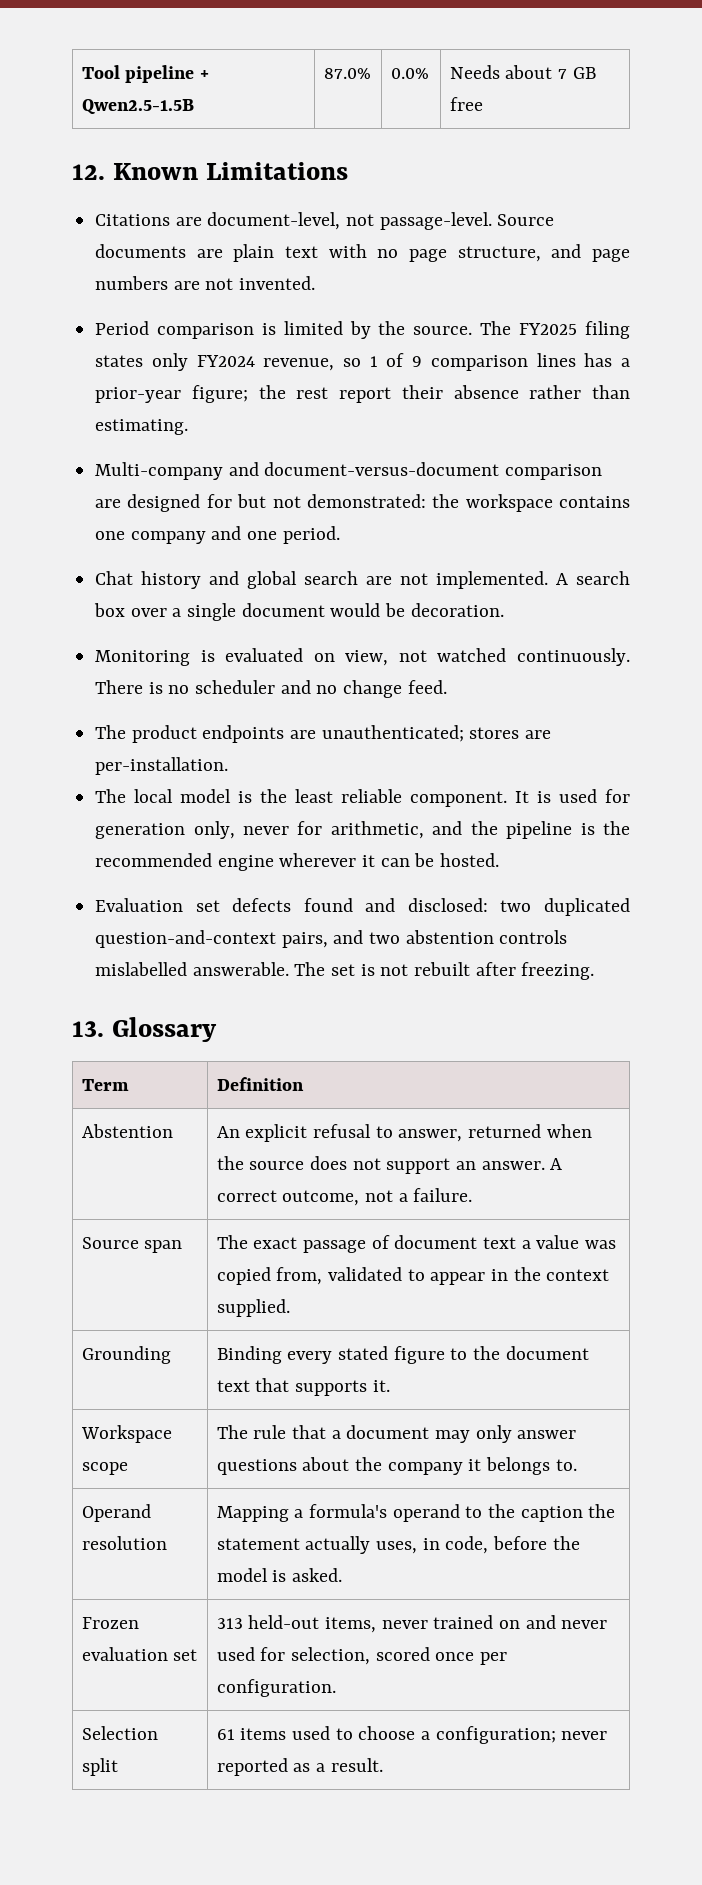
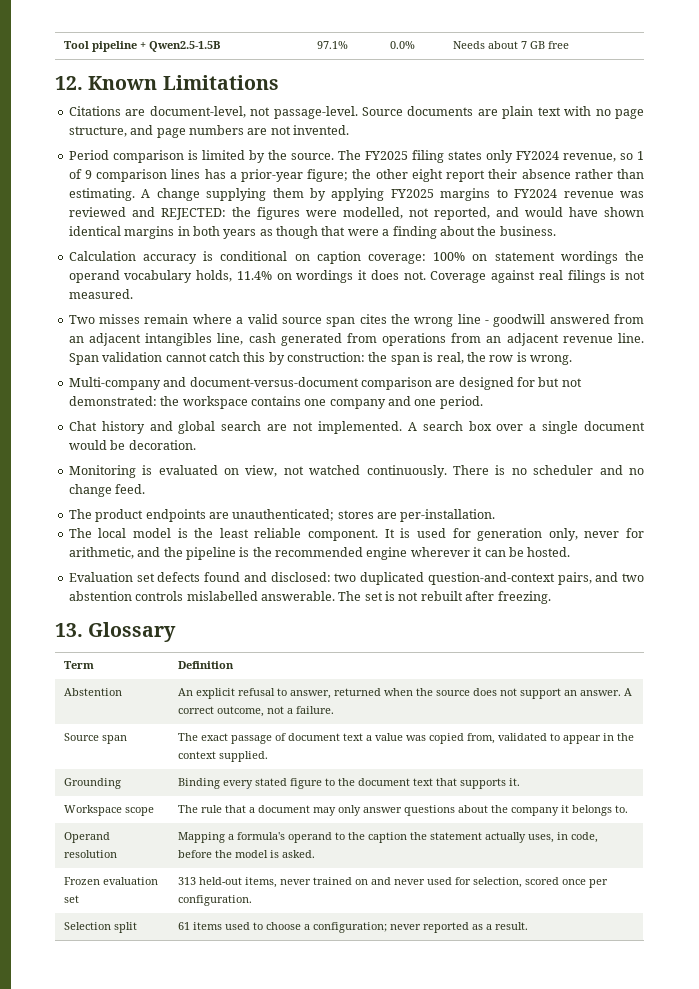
- Tool pipeline + Qwen2.5-1.5B | 87.0% | 0.0% | Needs about 7 GB free
+ Tool pipeline + Qwen2.5-1.5B | 97.1% | 0.0% | Needs about 7 GB free
- The FY2025 filing states only FY2024 revenue, so 1 of 9 comparison lines has a prior-year figure; the rest report their absence rather than estimating.
+ The FY2025 filing states only FY2024 revenue, so 1 of 9 comparison lines has a prior-year figure; the other eight report their absence rather than estimating. A change supplying them by applying FY2025 margins to FY2024 revenue was reviewed and REJECTED: the figures were modelled, not reported, and would have shown identical margins in both years as though that were a finding about the business.
+ Calculation accuracy is conditional on caption coverage: 100% on statement wordings the operand vocabulary holds, 11.4% on wordings it does not. Coverage against real filings is not measured.
+ Two misses remain where a valid source span cites the wrong line - goodwill answered from an adjacent intangibles line, cash generated from operations from an adjacent revenue line. Span validation cannot catch this by construction: the span is real, the row is wrong.

